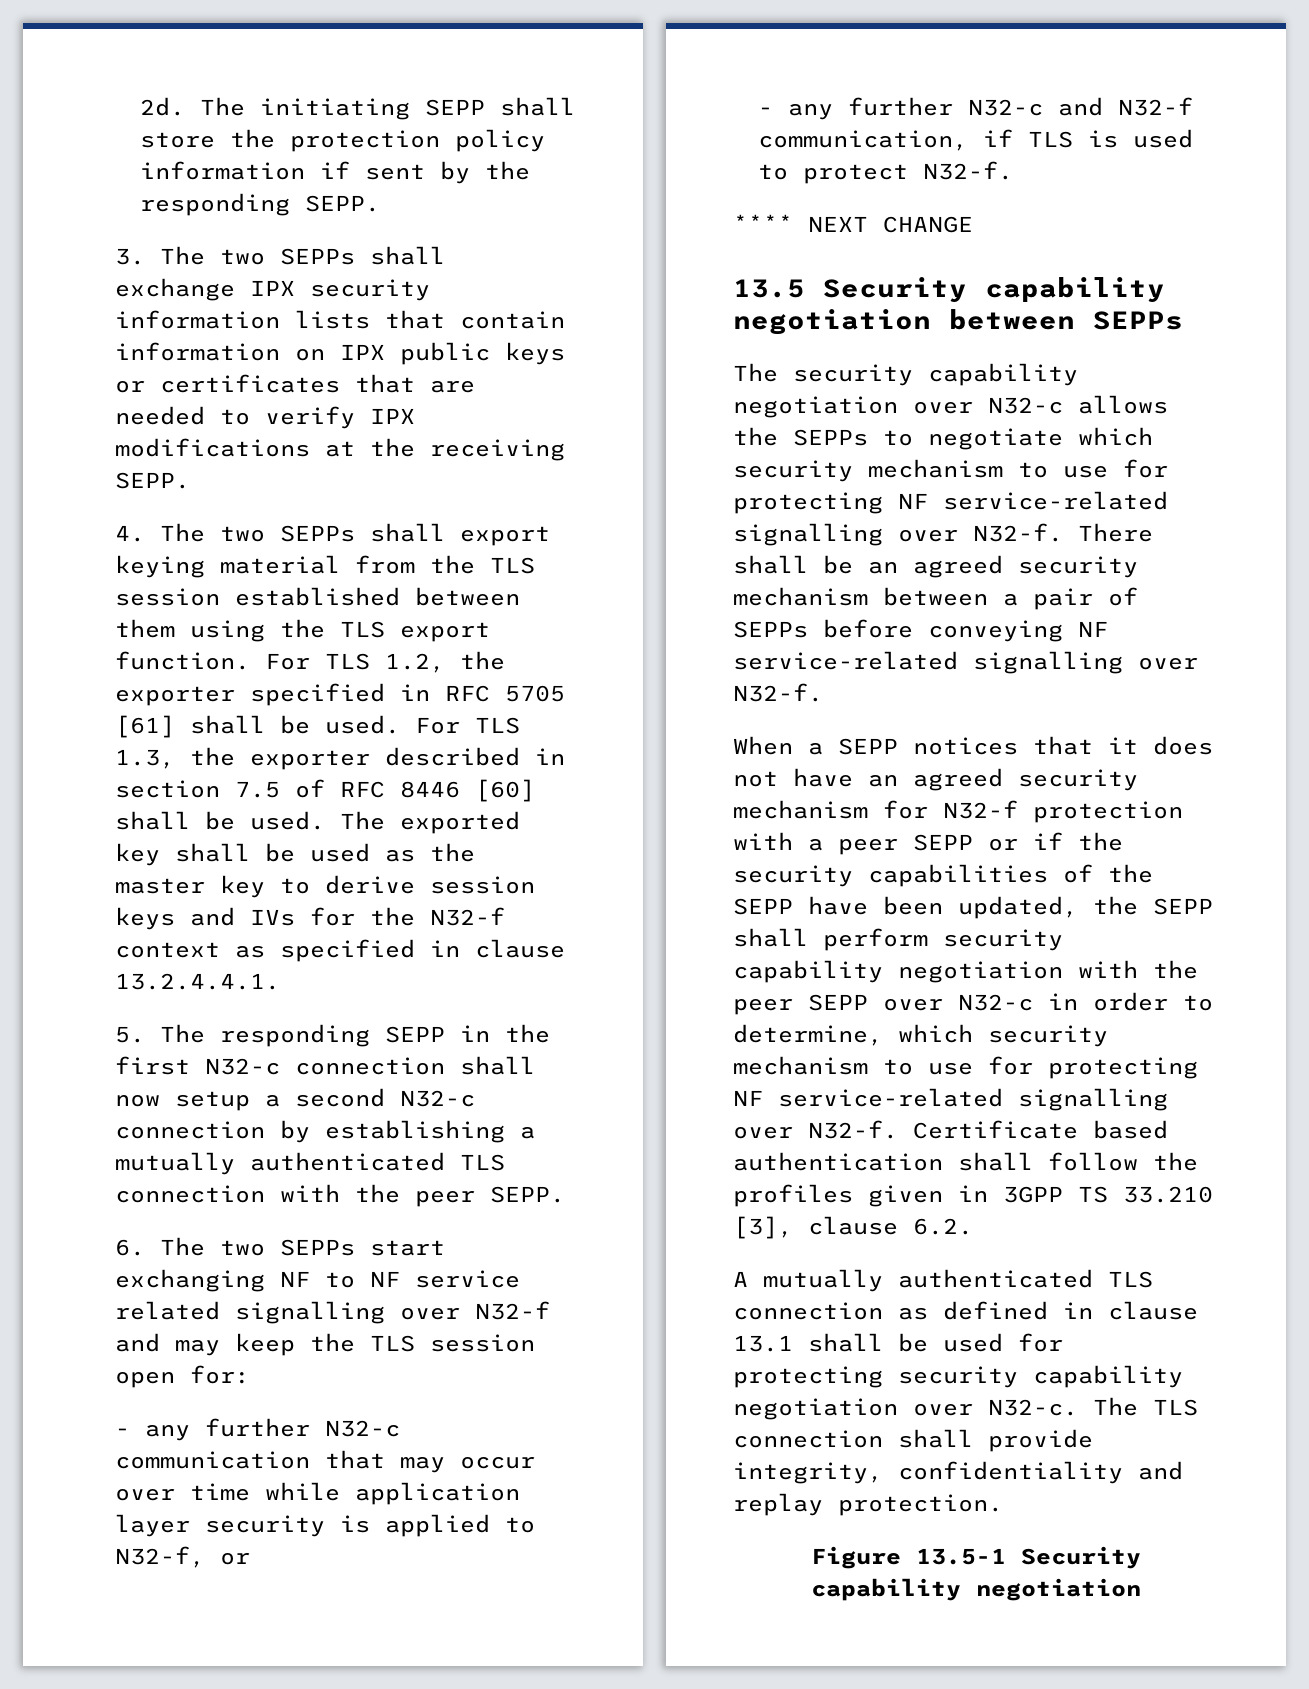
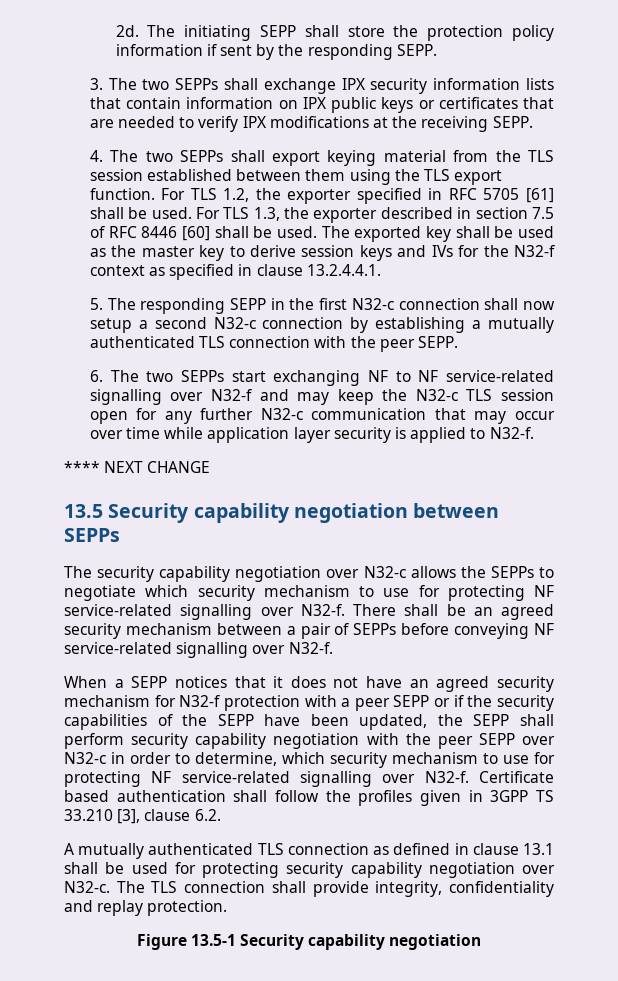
- 6. The two SEPPs start exchanging NF to NF service related signalling over N32-f and may keep the TLS session open for:
- - any further N32-c communication that may occur over time while application layer security is applied to N32-f, or
- - any further N32-c and N32-f communication, if TLS is used to protect N32-f.
+ 6. The two SEPPs start exchanging NF to NF service-related signalling over N32-f and may keep the N32-c TLS session open for any further N32-c communication that may occur over time while application layer security is applied to N32-f.

